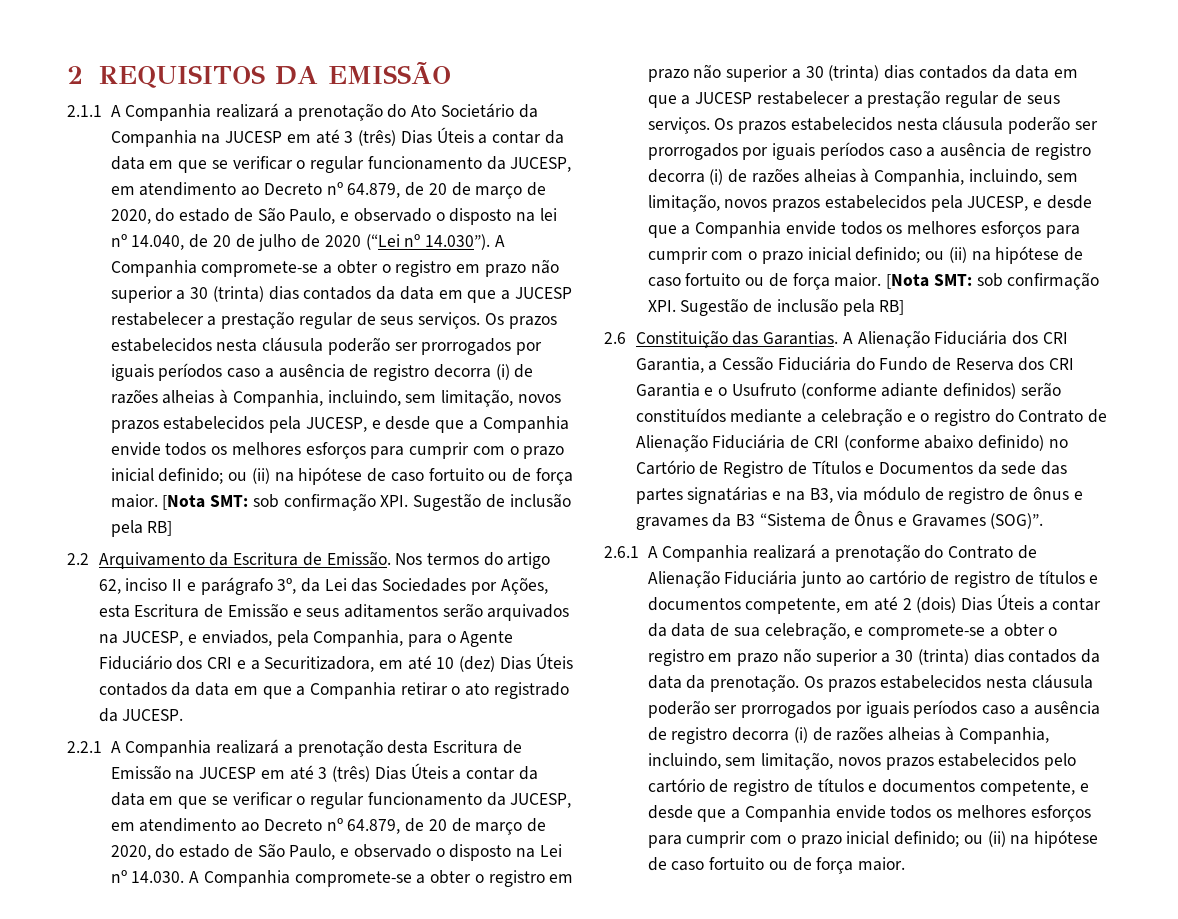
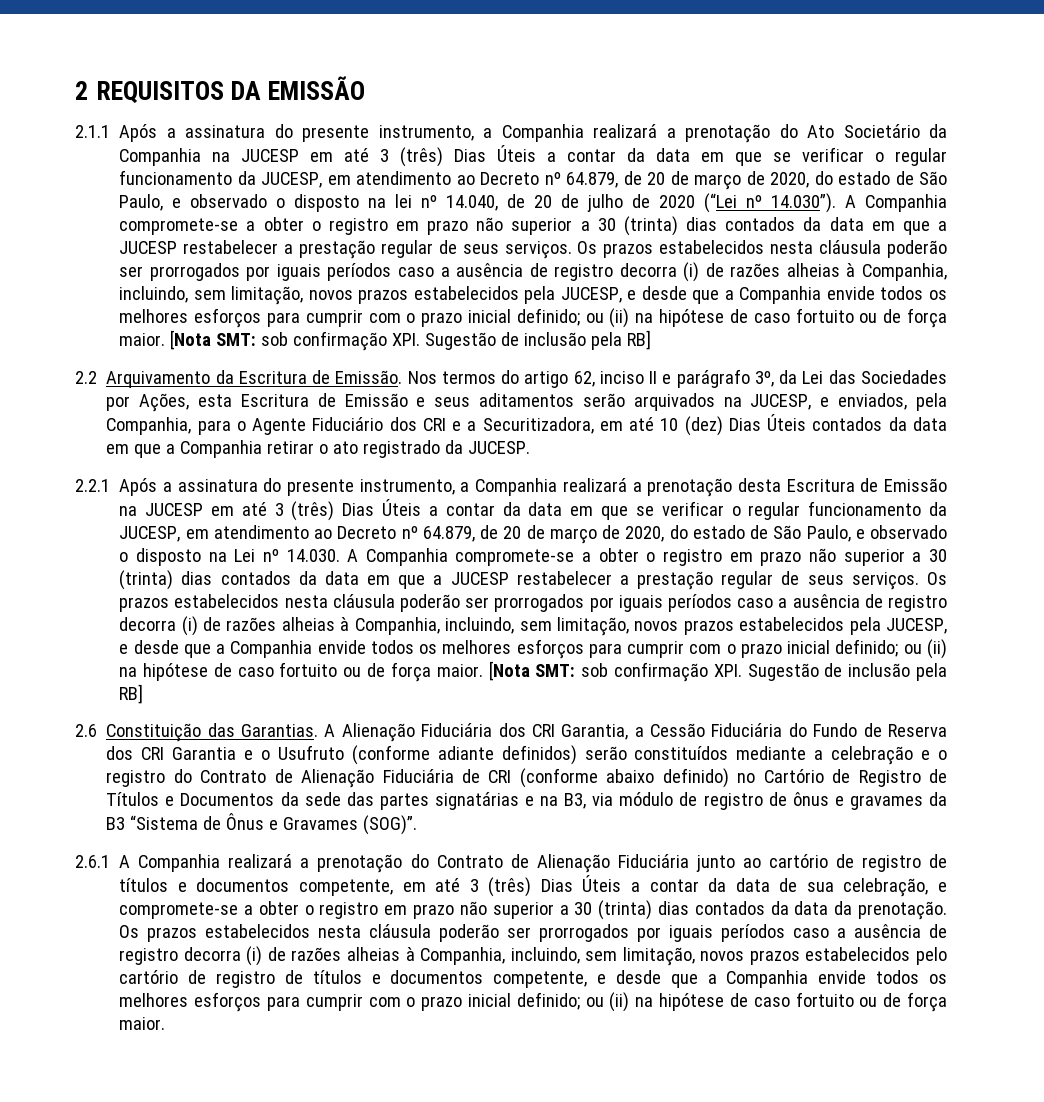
- 2.1.1 A Companhia realizará a prenotação do Ato Societário da Companhia na JUCESP em até 3 (três) Dias Úteis a contar da data em que se verificar o regular funcionamento da JUCESP, em atendimento ao Decreto nº 64.879, de 20 de março de 2020, do estado de São Paulo, e observado o disposto na lei nº 14.040, de 20 de julho de 2020 (“Lei nº 14.030”). A Companhia compromete-se a obter o registro em prazo não superior a 30 (trinta) dias contados da data em que a JUCESP restabelecer a prestação regular de seus serviços.
+ 2.1.1 Após a assinatura do presente instrumento, a Companhia realizará a prenotação do Ato Societário da Companhia na JUCESP em até 3 (três) Dias Úteis a contar da data em que se verificar o regular funcionamento da JUCESP, em atendimento ao Decreto nº 64.879, de 20 de março de 2020, do estado de São Paulo, e observado o disposto na lei nº 14.040, de 20 de julho de 2020 (“Lei nº 14.030”). A Companhia compromete-se a obter o registro em prazo não superior a 30 (trinta) dias contados da data em que a JUCESP restabelecer a prestação regular de seus serviços.
- 2.2.1 A Companhia realizará a prenotação desta Escritura de Emissão na JUCESP em até 3 (três) Dias Úteis a contar da data em que se verificar o regular funcionamento da JUCESP, em atendimento ao Decreto nº 64.879, de 20 de março de 2020, do estado de São Paulo, e observado o disposto na Lei nº 14.030. A Companhia compromete-se a obter o registro em prazo não superior a 30 (trinta) dias contados da data em que a JUCESP restabelecer a prestação regular de seus serviços.
+ 2.2.1 Após a assinatura do presente instrumento, a Companhia realizará a prenotação desta Escritura de Emissão na JUCESP em até 3 (três) Dias Úteis a contar da data em que se verificar o regular funcionamento da JUCESP, em atendimento ao Decreto nº 64.879, de 20 de março de 2020, do estado de São Paulo, e observado o disposto na Lei nº 14.030. A Companhia compromete-se a obter o registro em prazo não superior a 30 (trinta) dias contados da data em que a JUCESP restabelecer a prestação regular de seus serviços.
- 2.6.1 A Companhia realizará a prenotação do Contrato de Alienação Fiduciária junto ao cartório de registro de títulos e documentos competente, em até 2 (dois) Dias Úteis a contar da data de sua celebração, e compromete-se a obter o registro em prazo não superior a 30 (trinta) dias contados da data da prenotação.
+ 2.6.1 A Companhia realizará a prenotação do Contrato de Alienação Fiduciária junto ao cartório de registro de títulos e documentos competente, em até 3 (três) Dias Úteis a contar da data de sua celebração, e compromete-se a obter o registro em prazo não superior a 30 (trinta) dias contados da data da prenotação.

